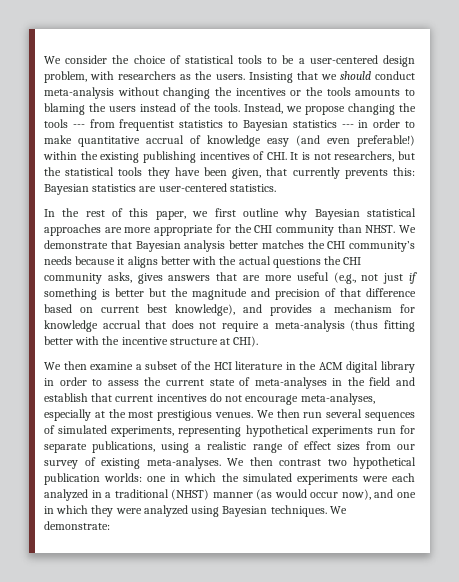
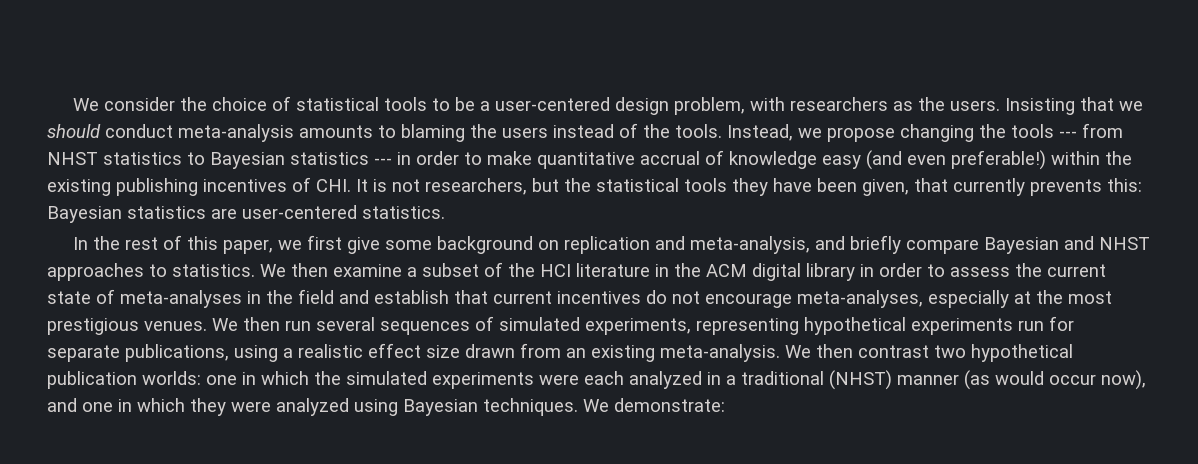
- Insisting that we should conduct meta-analysis without changing the incentives or the tools amounts to blaming the users instead of the tools.
+ Insisting that we should conduct meta-analysis amounts to blaming the users instead of the tools.
- Instead, we propose changing the tools --- from frequentist statistics to Bayesian statistics --- in order to make quantitative accrual of knowledge easy (and even preferable!) within the existing publishing incentives of CHI. It is not researchers, but the statistical tools they have been given, that currently prevents this: Bayesian statistics are user-centered statistics.
+ Instead, we propose changing the tools --- from NHST statistics to Bayesian statistics --- in order to make quantitative accrual of knowledge easy (and even preferable!) within the existing publishing incentives of CHI. It is not researchers, but the statistical tools they have been given, that currently prevents this: Bayesian statistics are user-centered statistics.
- In the rest of this paper, we first outline why Bayesian statistical approaches are more appropriate for the CHI community than NHST. We demonstrate that Bayesian analysis better matches the CHI community’s needs because it aligns better with the actual questions the CHI community asks, gives answers that are more useful (e.g., not just if something is better but the magnitude and precision of that difference based on current best knowledge), and provides a mechanism for knowledge accrual that does not require a meta-analysis (thus fitting better with the incentive structure at CHI).
- We then examine a subset of the HCI literature in the ACM digital library in order to assess the current state of meta-analyses in the field and establish that current incentives do not encourage meta-analyses, especially at the most prestigious venues.
+ In the rest of this paper, we first give some background on replication and meta-analysis, and briefly compare Bayesian and NHST approaches to statistics. We then examine a subset of the HCI literature in the ACM digital library in order to assess the current state of meta-analyses in the field and establish that current incentives do not encourage meta-analyses, especially at the most prestigious venues.
- We then run several sequences of simulated experiments, representing hypothetical experiments run for separate publications, using a realistic range of effect sizes from our survey of existing meta-analyses.
+ We then run several sequences of simulated experiments, representing hypothetical experiments run for separate publications, using a realistic effect size drawn from an existing meta-analysis.

